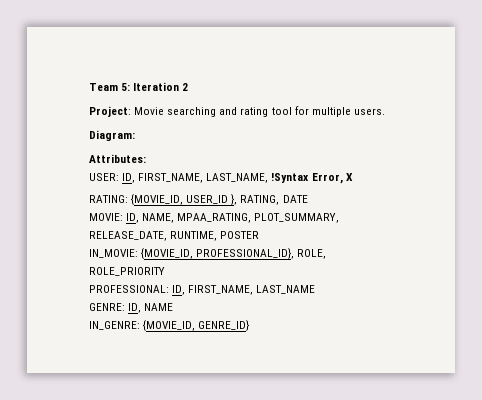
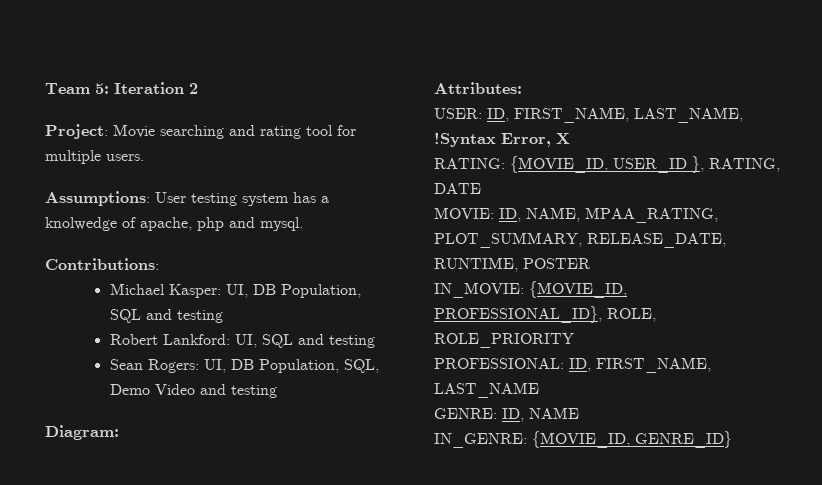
+ Assumptions: User testing system has a knolwedge of apache, php and mysql.
+ Contributions:
+ Michael Kasper: UI, DB Population, SQL and testing
+ Robert Lankford: UI, SQL and testing
+ Sean Rogers: UI, DB Population, SQL, Demo Video and testing

